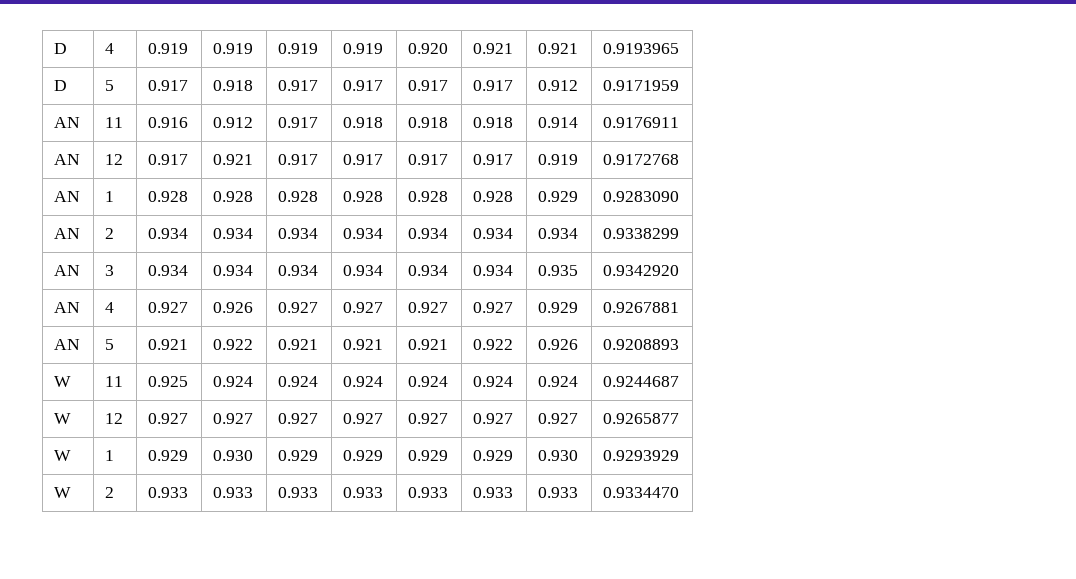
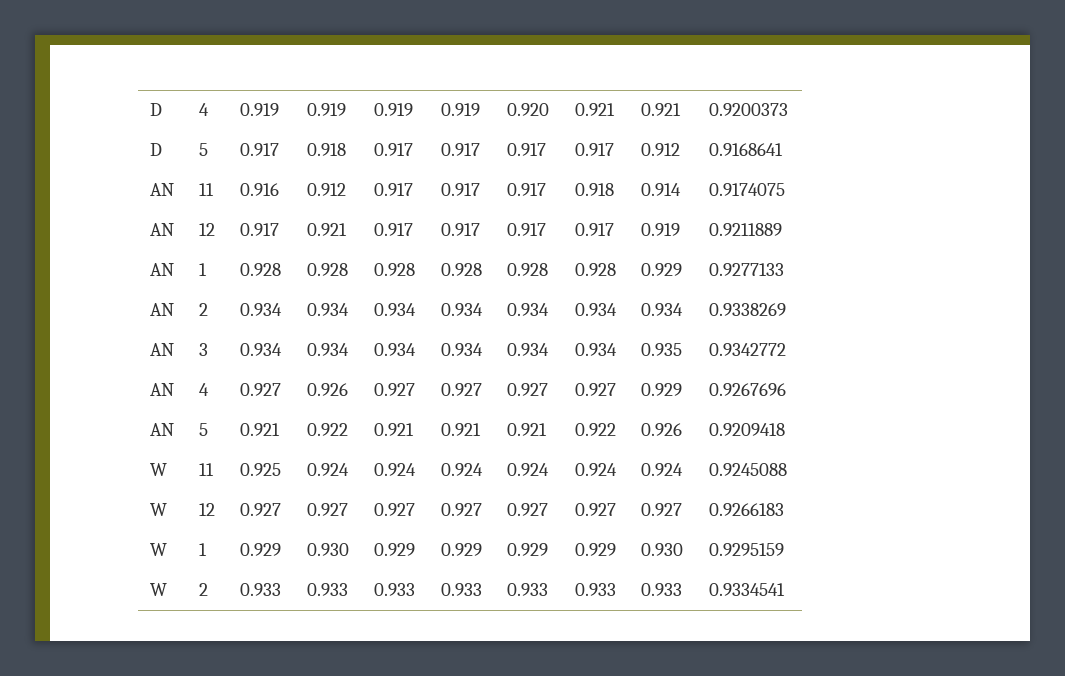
- D | 4 | 0.919 | 0.919 | 0.919 | 0.919 | 0.920 | 0.921 | 0.921 | 0.9193965
+ D | 4 | 0.919 | 0.919 | 0.919 | 0.919 | 0.920 | 0.921 | 0.921 | 0.9200373
- D | 5 | 0.917 | 0.918 | 0.917 | 0.917 | 0.917 | 0.917 | 0.912 | 0.9171959
+ D | 5 | 0.917 | 0.918 | 0.917 | 0.917 | 0.917 | 0.917 | 0.912 | 0.9168641
- AN | 11 | 0.916 | 0.912 | 0.917 | 0.918 | 0.918 | 0.918 | 0.914 | 0.9176911
+ AN | 11 | 0.916 | 0.912 | 0.917 | 0.917 | 0.917 | 0.918 | 0.914 | 0.9174075
- AN | 12 | 0.917 | 0.921 | 0.917 | 0.917 | 0.917 | 0.917 | 0.919 | 0.9172768
+ AN | 12 | 0.917 | 0.921 | 0.917 | 0.917 | 0.917 | 0.917 | 0.919 | 0.9211889
- AN | 1 | 0.928 | 0.928 | 0.928 | 0.928 | 0.928 | 0.928 | 0.929 | 0.9283090
+ AN | 1 | 0.928 | 0.928 | 0.928 | 0.928 | 0.928 | 0.928 | 0.929 | 0.9277133
- AN | 2 | 0.934 | 0.934 | 0.934 | 0.934 | 0.934 | 0.934 | 0.934 | 0.9338299
+ AN | 2 | 0.934 | 0.934 | 0.934 | 0.934 | 0.934 | 0.934 | 0.934 | 0.9338269
- AN | 3 | 0.934 | 0.934 | 0.934 | 0.934 | 0.934 | 0.934 | 0.935 | 0.9342920
+ AN | 3 | 0.934 | 0.934 | 0.934 | 0.934 | 0.934 | 0.934 | 0.935 | 0.9342772
- AN | 4 | 0.927 | 0.926 | 0.927 | 0.927 | 0.927 | 0.927 | 0.929 | 0.9267881
+ AN | 4 | 0.927 | 0.926 | 0.927 | 0.927 | 0.927 | 0.927 | 0.929 | 0.9267696
- AN | 5 | 0.921 | 0.922 | 0.921 | 0.921 | 0.921 | 0.922 | 0.926 | 0.9208893
+ AN | 5 | 0.921 | 0.922 | 0.921 | 0.921 | 0.921 | 0.922 | 0.926 | 0.9209418
- W | 11 | 0.925 | 0.924 | 0.924 | 0.924 | 0.924 | 0.924 | 0.924 | 0.9244687
+ W | 11 | 0.925 | 0.924 | 0.924 | 0.924 | 0.924 | 0.924 | 0.924 | 0.9245088
- W | 12 | 0.927 | 0.927 | 0.927 | 0.927 | 0.927 | 0.927 | 0.927 | 0.9265877
+ W | 12 | 0.927 | 0.927 | 0.927 | 0.927 | 0.927 | 0.927 | 0.927 | 0.9266183
- W | 1 | 0.929 | 0.930 | 0.929 | 0.929 | 0.929 | 0.929 | 0.930 | 0.9293929
+ W | 1 | 0.929 | 0.930 | 0.929 | 0.929 | 0.929 | 0.929 | 0.930 | 0.9295159
- W | 2 | 0.933 | 0.933 | 0.933 | 0.933 | 0.933 | 0.933 | 0.933 | 0.9334470
+ W | 2 | 0.933 | 0.933 | 0.933 | 0.933 | 0.933 | 0.933 | 0.933 | 0.9334541

